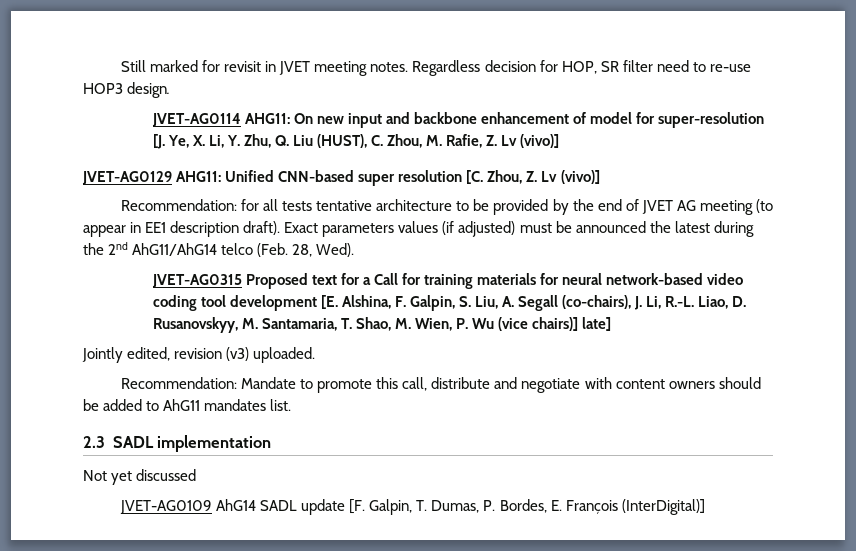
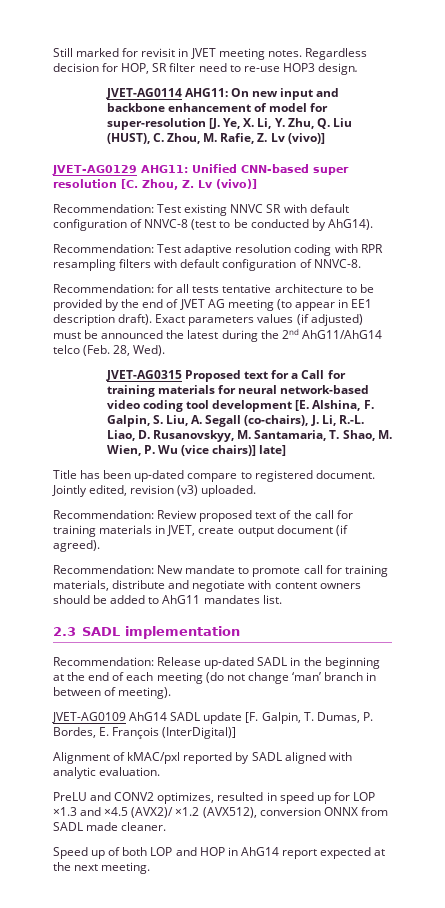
+ Recommendation: Test existing NNVC SR with default configuration of NNVC-8 (test to be conducted by AhG14).
+ Recommendation: Test adaptive resolution coding with RPR resampling filters with default configuration of NNVC-8.
+ Title has been up-dated compare to registered document.
- Recommendation: Mandate to promote this call, distribute and negotiate with content owners should be added to AhG11 mandates list.
+ Recommendation: Review proposed text of the call for training materials in JVET, create output document (if agreed).
+ Recommendation: New mandate to promote call for training materials, distribute and negotiate with content owners should be added to AhG11 mandates list.
- Not yet discussed
+ Recommendation: Release up-dated SADL in the beginning at the end of each meeting (do not change ‘man’ branch in between of meeting).
+ Alignment of kMAC/pxl reported by SADL aligned with analytic evaluation.
+ PreLU and CONV2 optimizes, resulted in speed up for LOP ×1.3 and ×4.5 (AVX2)/ ×1.2 (AVX512), conversion ONNX from SADL made cleaner.
+ Speed up of both LOP and HOP in AhG14 report expected at the next meeting.

